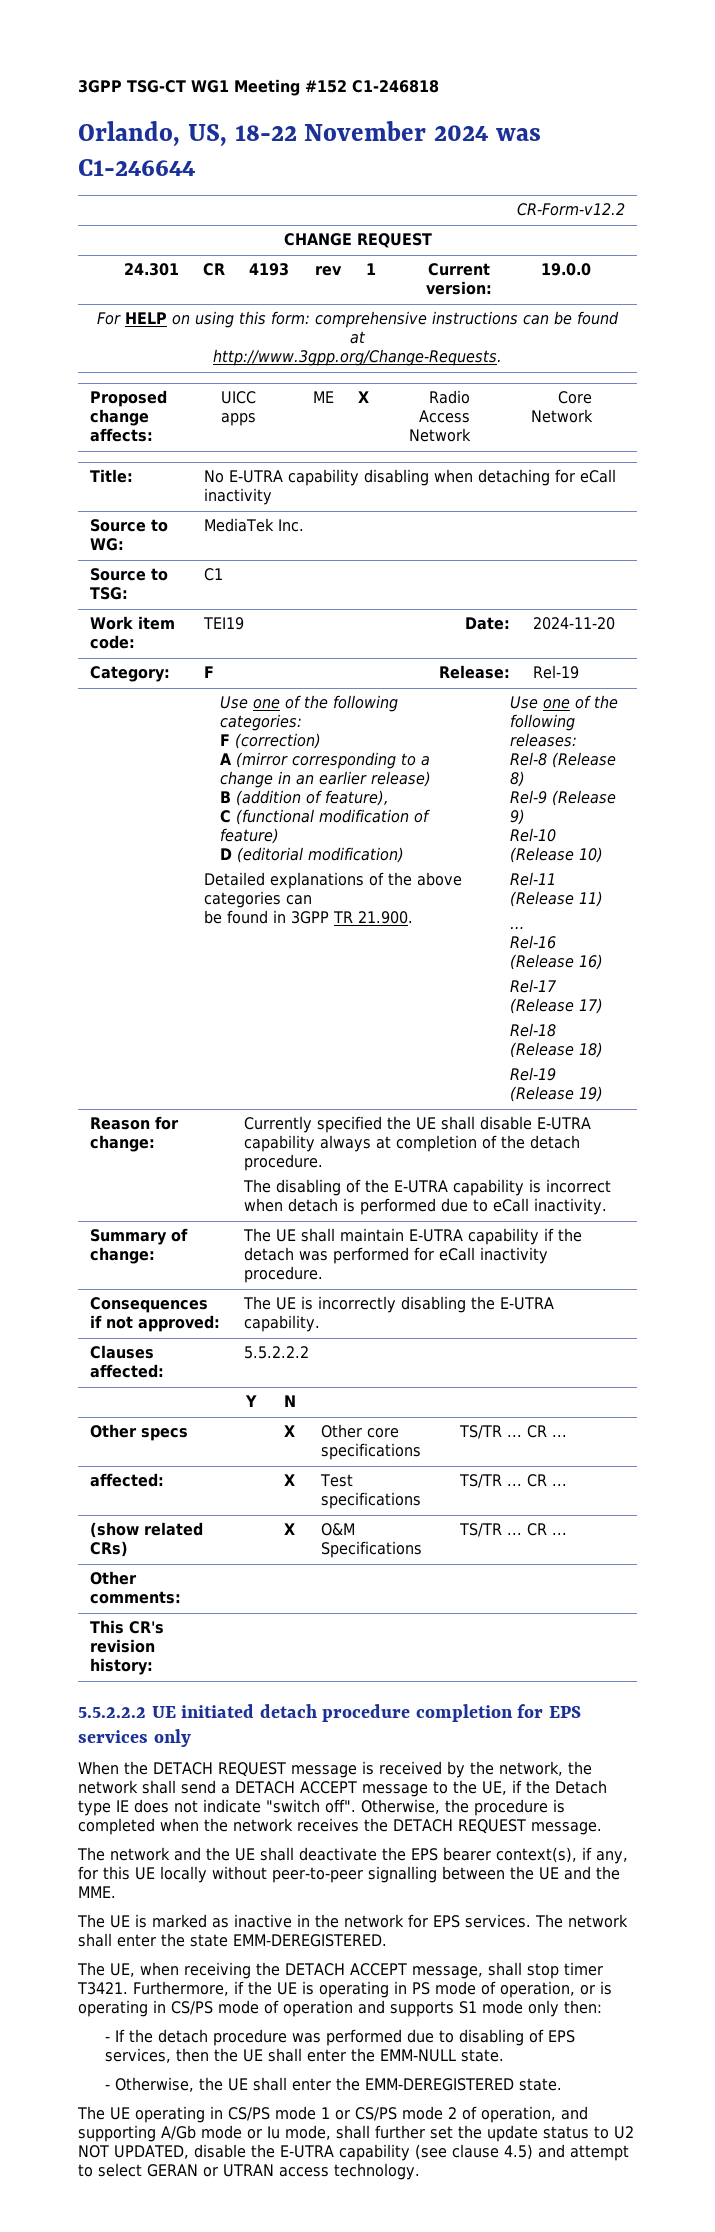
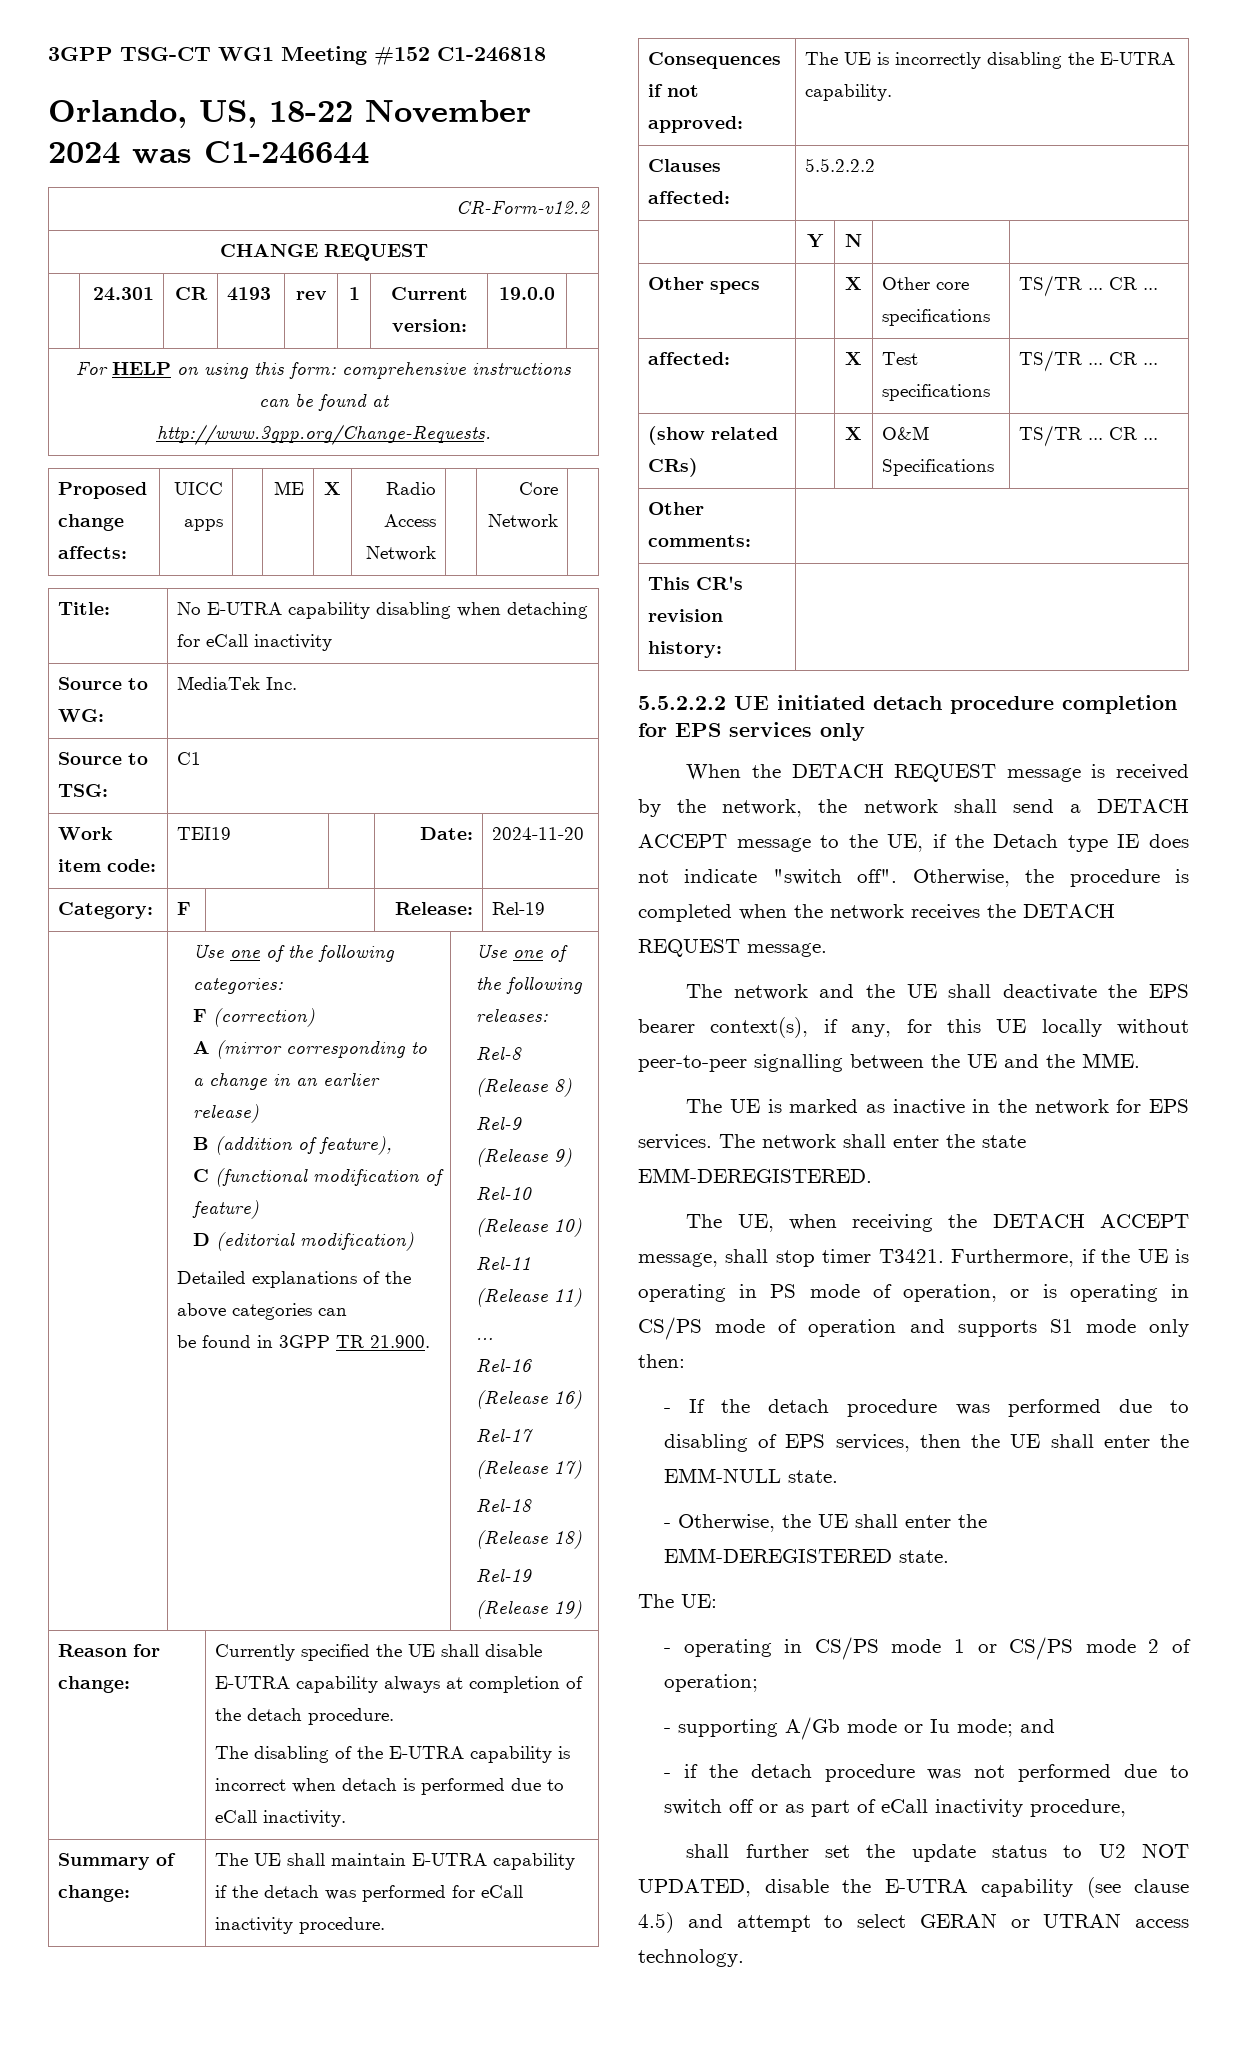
- The UE operating in CS/PS mode 1 or CS/PS mode 2 of operation, and supporting A/Gb mode or Iu mode, shall further set the update status to U2 NOT UPDATED, disable the E-UTRA capability (see clause 4.5) and attempt to select GERAN or UTRAN access technology.
+ The UE:
+ - operating in CS/PS mode 1 or CS/PS mode 2 of operation;
+ - supporting A/Gb mode or Iu mode; and
+ - if the detach procedure was not performed due to switch off or as part of eCall inactivity procedure,
+ shall further set the update status to U2 NOT UPDATED, disable the E-UTRA capability (see clause 4.5) and attempt to select GERAN or UTRAN access technology.

